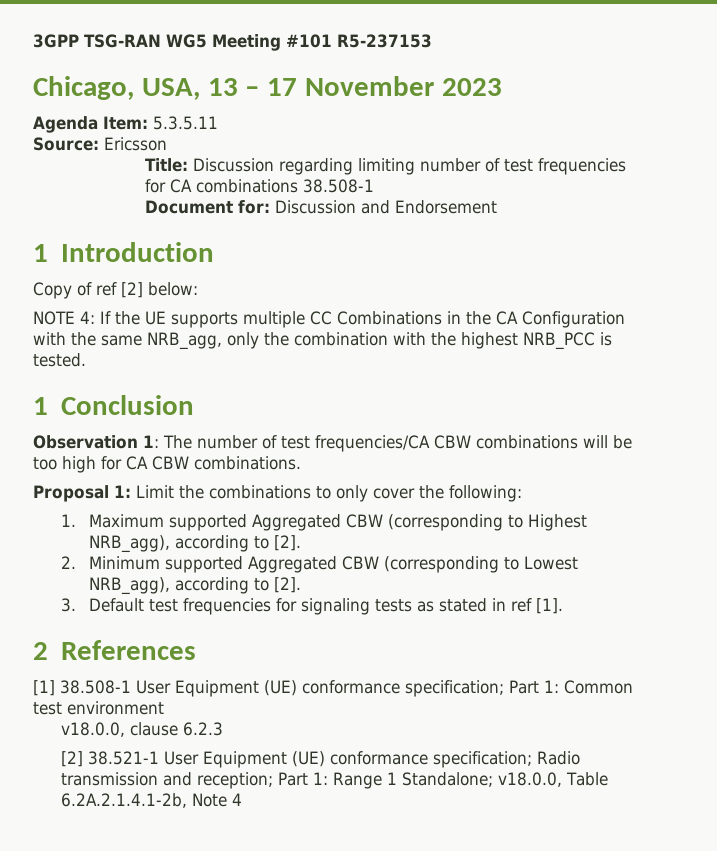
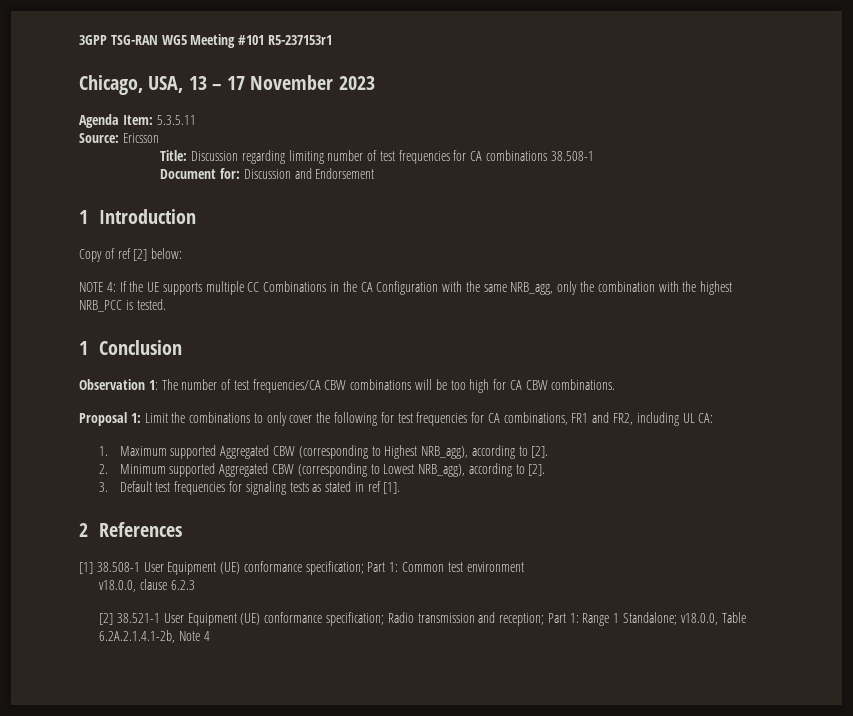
- 3GPP TSG-RAN WG5 Meeting #101 R5-237153
+ 3GPP TSG-RAN WG5 Meeting #101 R5-237153r1
- Proposal 1: Limit the combinations to only cover the following:
+ Proposal 1: Limit the combinations to only cover the following for test frequencies for CA combinations, FR1 and FR2, including UL CA:

